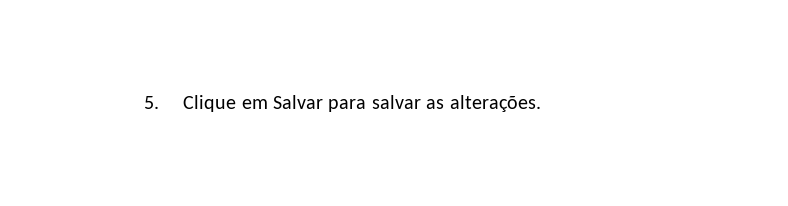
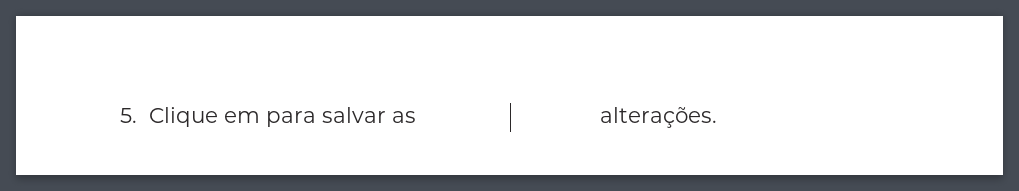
- 5. Clique em Salvar para salvar as alterações.
+ 5. Clique em para salvar as alterações.

